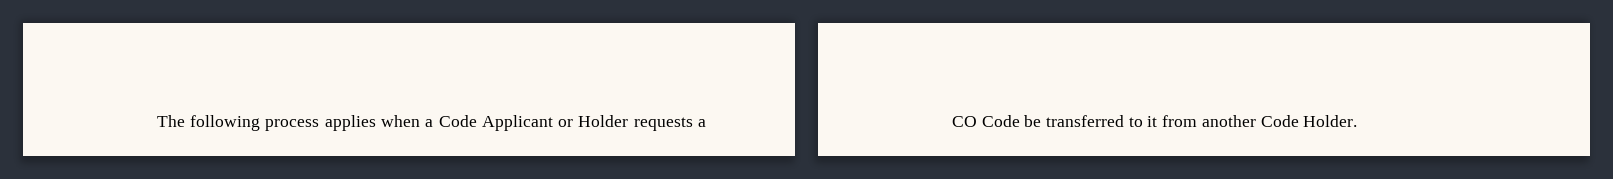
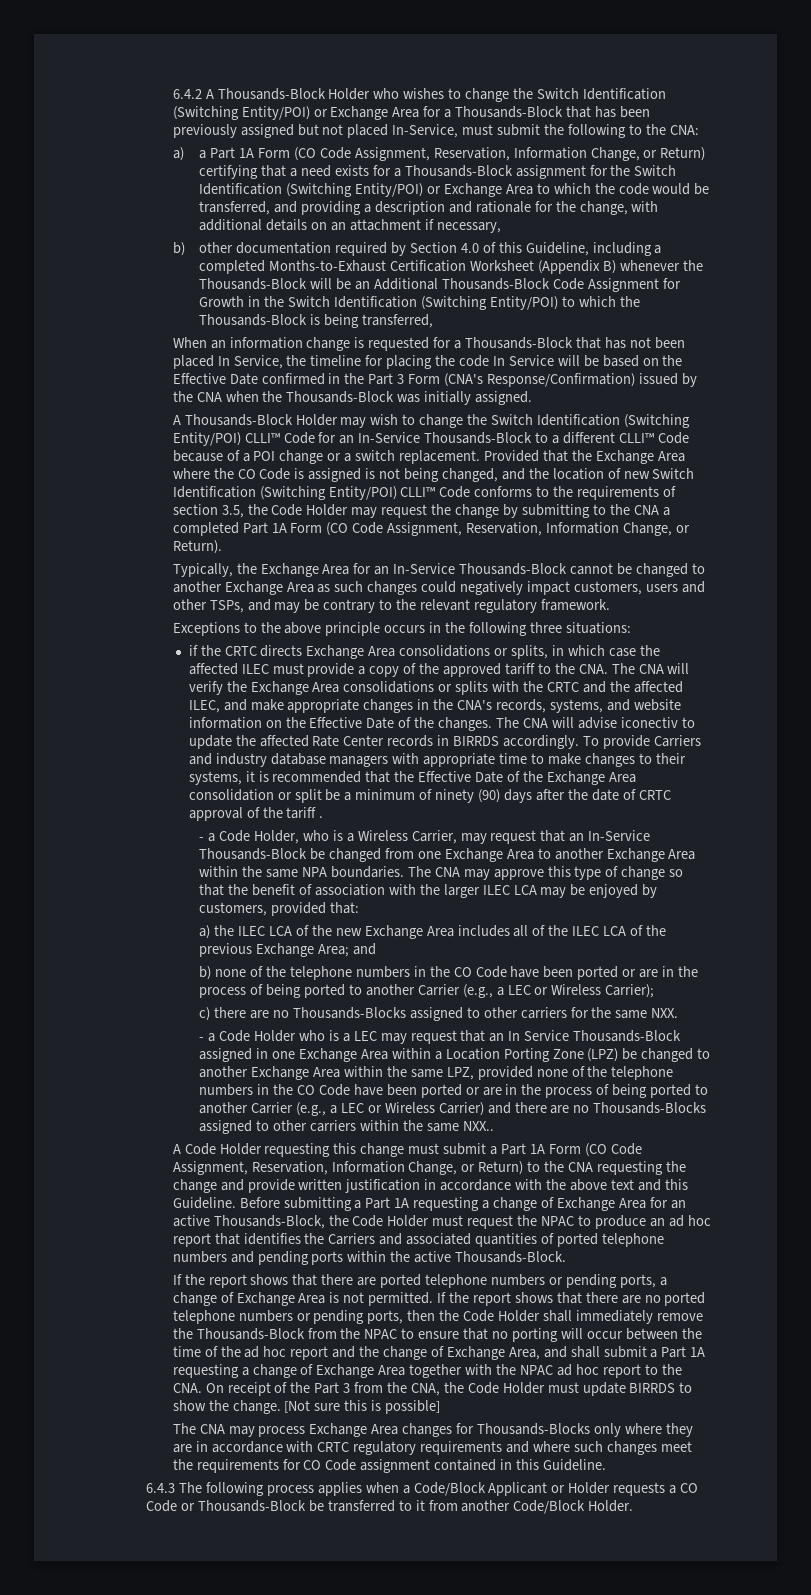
- The following process applies when a Code Applicant or Holder requests a CO Code be transferred to it from another Code Holder.
+ 6.4.2 A Thousands-Block Holder who wishes to change the Switch Identification (Switching Entity/POI) or Exchange Area for a Thousands-Block that has been previously assigned but not placed In-Service, must submit the following to the CNA:
+ a) a Part 1A Form (CO Code Assignment, Reservation, Information Change, or Return) certifying that a need exists for a Thousands-Block assignment for the Switch Identification (Switching Entity/POI) or Exchange Area to which the code would be transferred, and providing a description and rationale for the change, with additional details on an attachment if necessary,
+ b) other documentation required by Section 4.0 of this Guideline, including a completed Months-to-Exhaust Certification Worksheet (Appendix B) whenever the Thousands-Block will be an Additional Thousands-Block Code Assignment for Growth in the Switch Identification (Switching Entity/POI) to which the Thousands-Block is being transferred,
+ When an information change is requested for a Thousands-Block that has not been placed In Service, the timeline for placing the code In Service will be based on the Effective Date confirmed in the Part 3 Form (CNA's Response/Confirmation) issued by the CNA when the Thousands-Block was initially assigned.
+ A Thousands-Block Holder may wish to change the Switch Identification (Switching Entity/POI) CLLI™ Code for an In-Service Thousands-Block to a different CLLI™ Code because of a POI change or a switch replacement. Provided that the Exchange Area where the CO Code is assigned is not being changed, and the location of new Switch Identification (Switching Entity/POI) CLLI™ Code conforms to the requirements of section 3.5, the Code Holder may request the change by submitting to the CNA a completed Part 1A Form (CO Code Assignment, Reservation, Information Change, or Return).
+ Typically, the Exchange Area for an In-Service Thousands-Block cannot be changed to another Exchange Area as such changes could negatively impact customers, users and other TSPs, and may be contrary to the relevant regulatory framework.
+ Exceptions to the above principle occurs in the following three situations:
+ if the CRTC directs Exchange Area consolidations or splits, in which case the affected ILEC must provide a copy of the approved tariff to the CNA. The CNA will verify the Exchange Area consolidations or splits with the CRTC and the affected ILEC, and make appropriate changes in the CNA's records, systems, and website information on the Effective Date of the changes. The CNA will advise iconectiv to update the affected Rate Center records in BIRRDS accordingly. To provide Carriers and industry database managers with appropriate time to make changes to their systems, it is recommended that the Effective Date of the Exchange Area consolidation or split be a minimum of ninety (90) days after the date of CRTC approval of the tariff .
+ - a Code Holder, who is a Wireless Carrier, may request that an In-Service Thousands-Block be changed from one Exchange Area to another Exchange Area within the same NPA boundaries. The CNA may approve this type of change so that the benefit of association with the larger ILEC LCA may be enjoyed by customers, provided that:
+ a) the ILEC LCA of the new Exchange Area includes all of the ILEC LCA of the previous Exchange Area; and
+ b) none of the telephone numbers in the CO Code have been ported or are in the process of being ported to another Carrier (e.g., a LEC or Wireless Carrier);
+ c) there are no Thousands-Blocks assigned to other carriers for the same NXX.
+ - a Code Holder who is a LEC may request that an In Service Thousands-Block assigned in one Exchange Area within a Location Porting Zone (LPZ) be changed to another Exchange Area within the same LPZ, provided none of the telephone numbers in the CO Code have been ported or are in the process of being ported to another Carrier (e.g., a LEC or Wireless Carrier) and there are no Thousands-Blocks assigned to other carriers within the same NXX..
+ A Code Holder requesting this change must submit a Part 1A Form (CO Code Assignment, Reservation, Information Change, or Return) to the CNA requesting the change and provide written justification in accordance with the above text and this Guideline. Before submitting a Part 1A requesting a change of Exchange Area for an active Thousands-Block, the Code Holder must request the NPAC to produce an ad hoc report that identifies the Carriers and associated quantities of ported telephone numbers and pending ports within the active Thousands-Block.
+ If the report shows that there are ported telephone numbers or pending ports, a change of Exchange Area is not permitted. If the report shows that there are no ported telephone numbers or pending ports, then the Code Holder shall immediately remove the Thousands-Block from the NPAC to ensure that no porting will occur between the time of the ad hoc report and the change of Exchange Area, and shall submit a Part 1A requesting a change of Exchange Area together with the NPAC ad hoc report to the CNA. On receipt of the Part 3 from the CNA, the Code Holder must update BIRRDS to show the change. [Not sure this is possible]
+ The CNA may process Exchange Area changes for Thousands-Blocks only where they are in accordance with CRTC regulatory requirements and where such changes meet the requirements for CO Code assignment contained in this Guideline.
+ 6.4.3 The following process applies when a Code/Block Applicant or Holder requests a CO Code or Thousands-Block be transferred to it from another Code/Block Holder.

